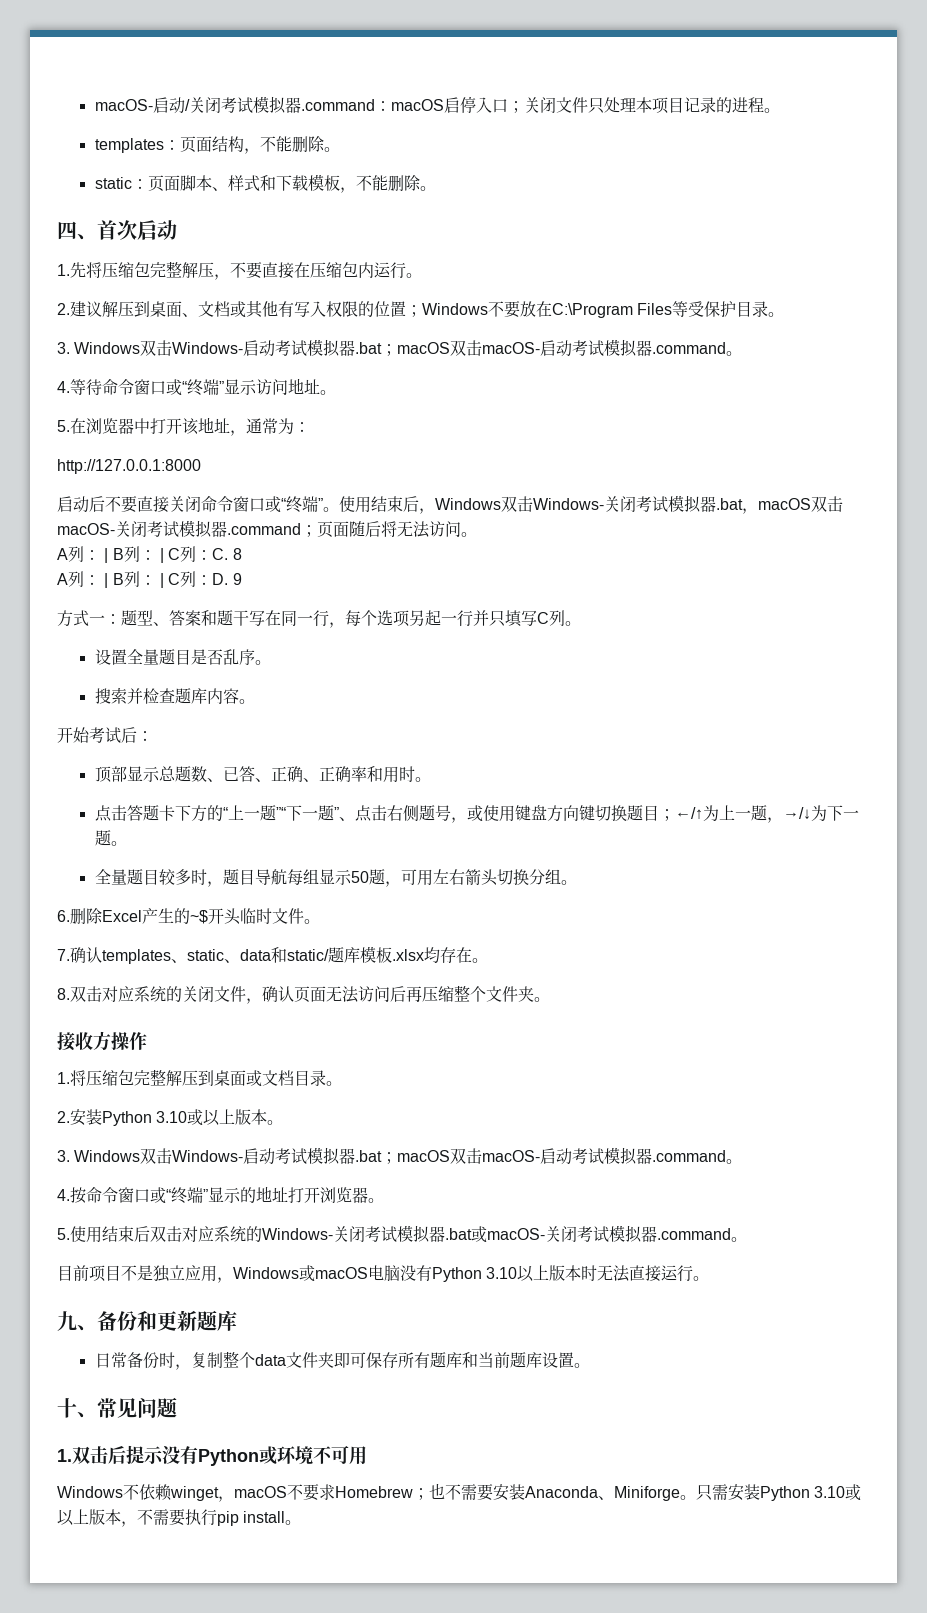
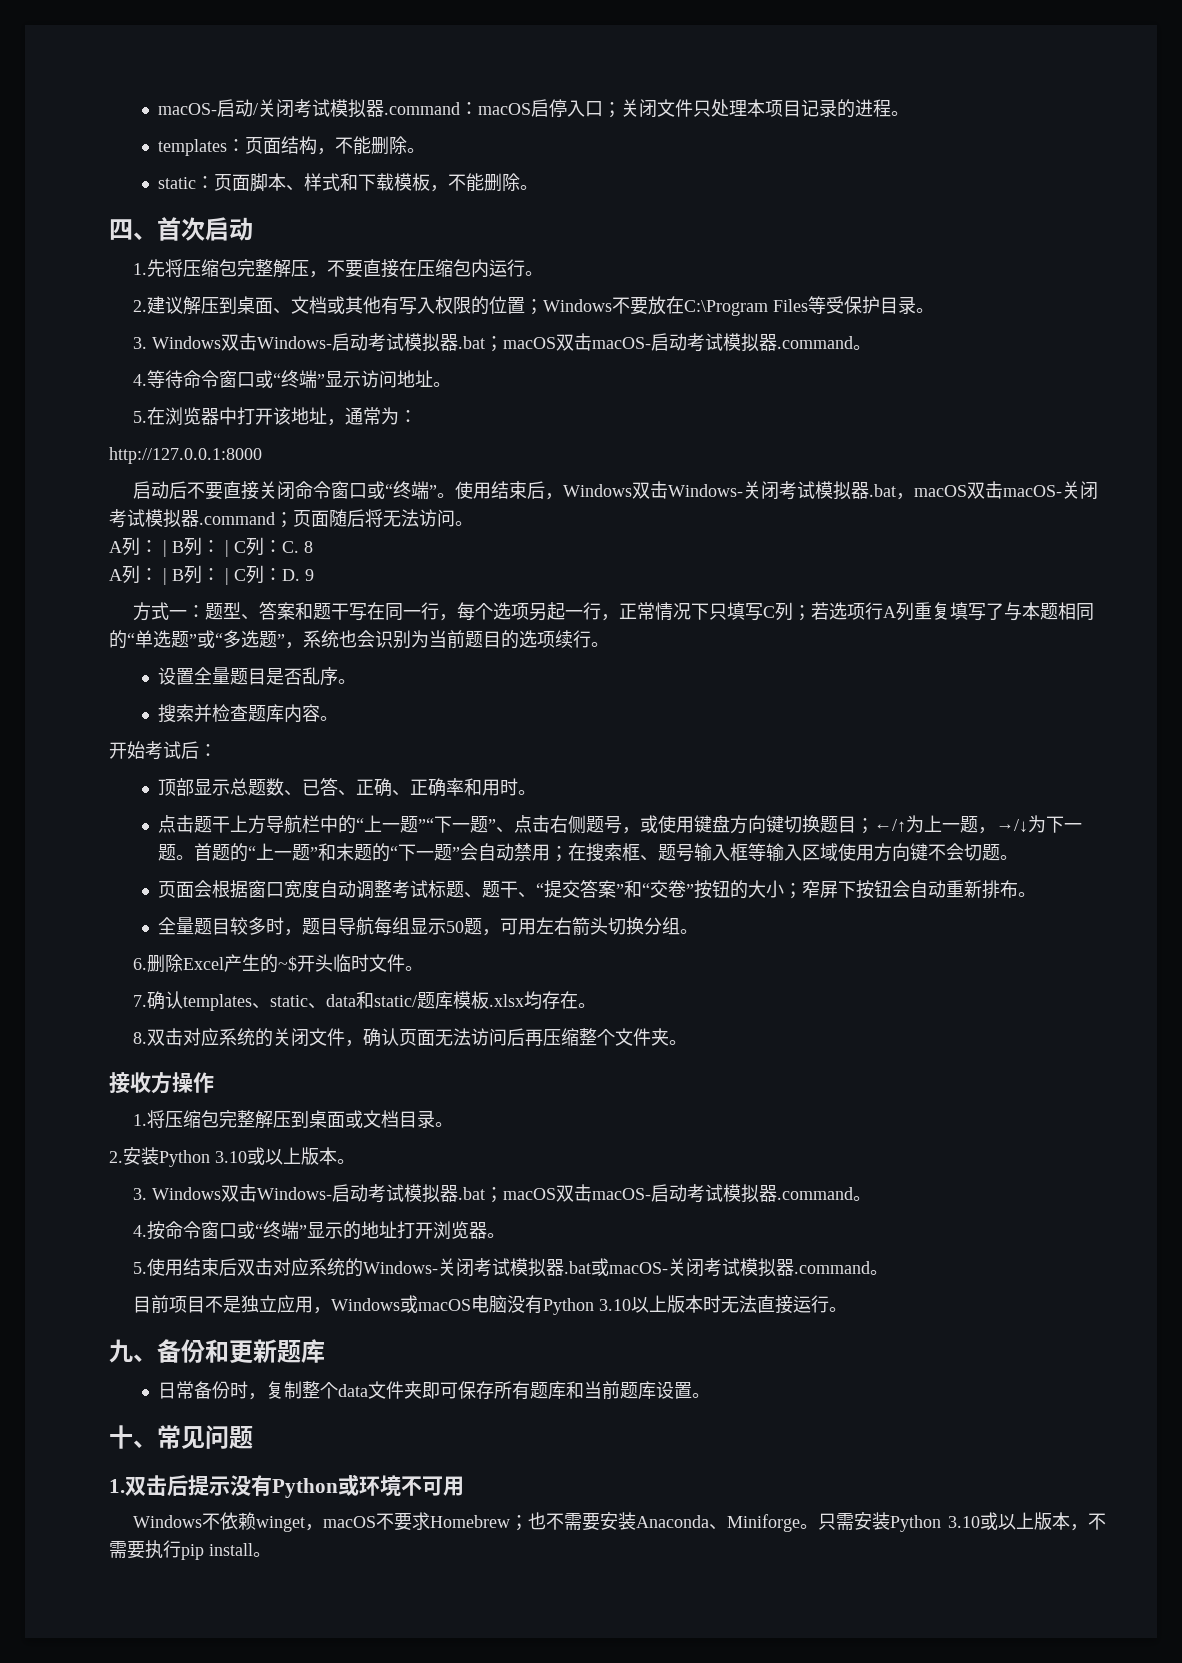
- 方式一：题型、答案和题干写在同一行，每个选项另起一行并只填写C列。
+ 方式一：题型、答案和题干写在同一行，每个选项另起一行，正常情况下只填写C列；若选项行A列重复填写了与本题相同的“单选题”或“多选题”，系统也会识别为当前题目的选项续行。
- 点击答题卡下方的“上一题”“下一题”、点击右侧题号，或使用键盘方向键切换题目；←/↑为上一题，→/↓为下一题。
+ 点击题干上方导航栏中的“上一题”“下一题”、点击右侧题号，或使用键盘方向键切换题目；←/↑为上一题，→/↓为下一题。首题的“上一题”和末题的“下一题”会自动禁用；在搜索框、题号输入框等输入区域使用方向键不会切题。
+ 页面会根据窗口宽度自动调整考试标题、题干、“提交答案”和“交卷”按钮的大小；窄屏下按钮会自动重新排布。

